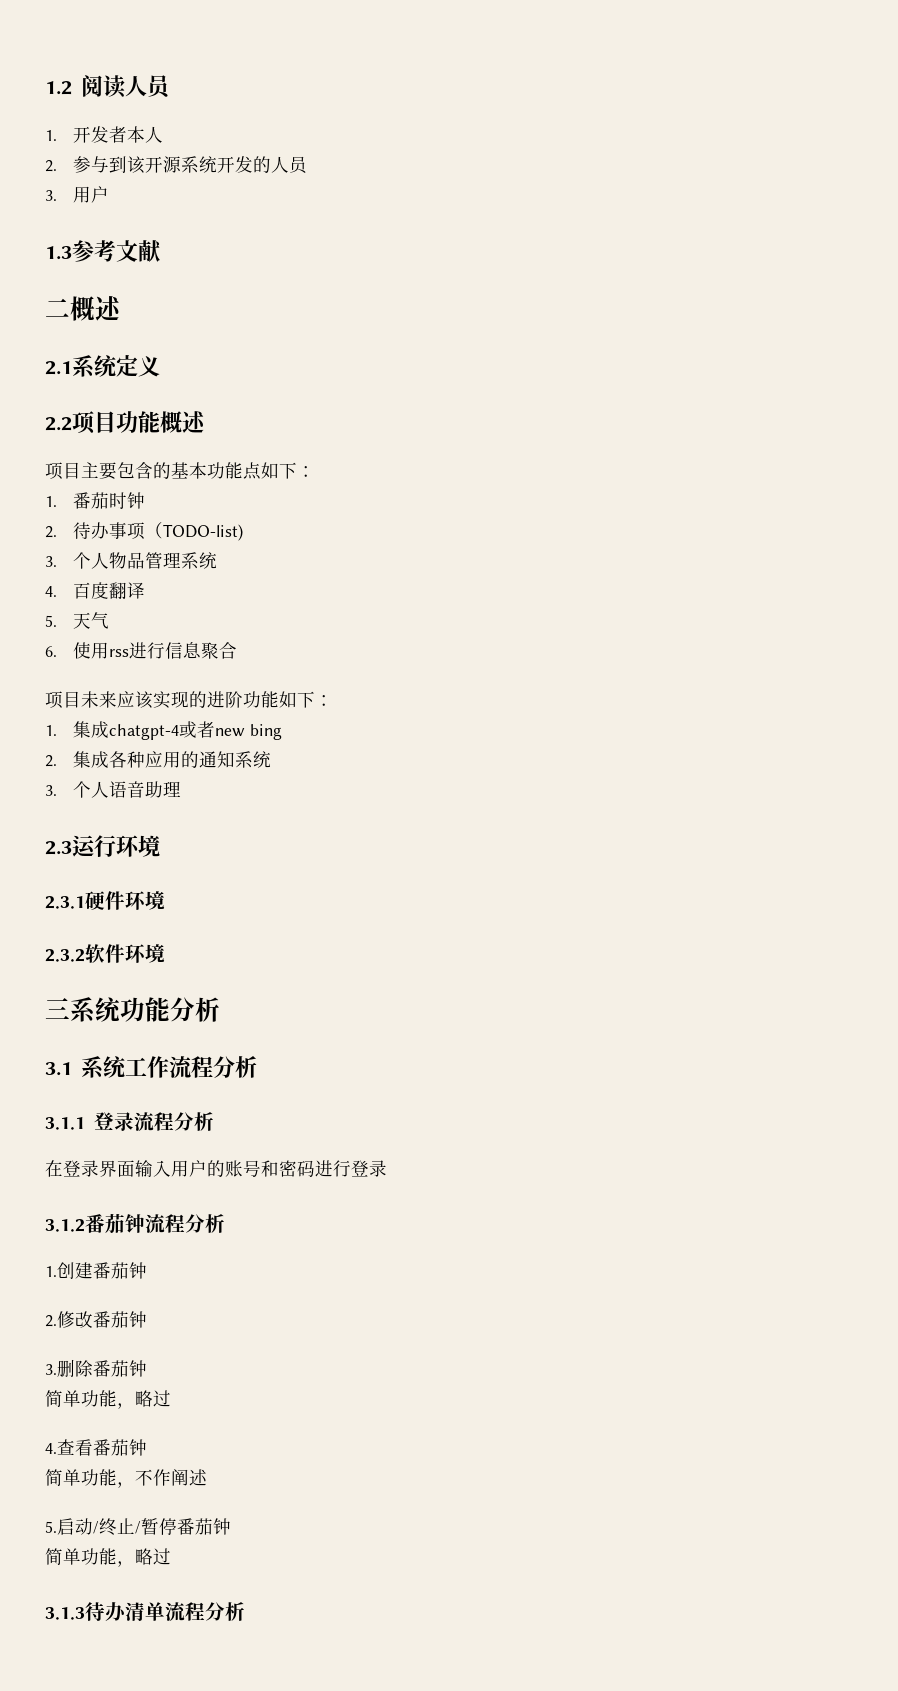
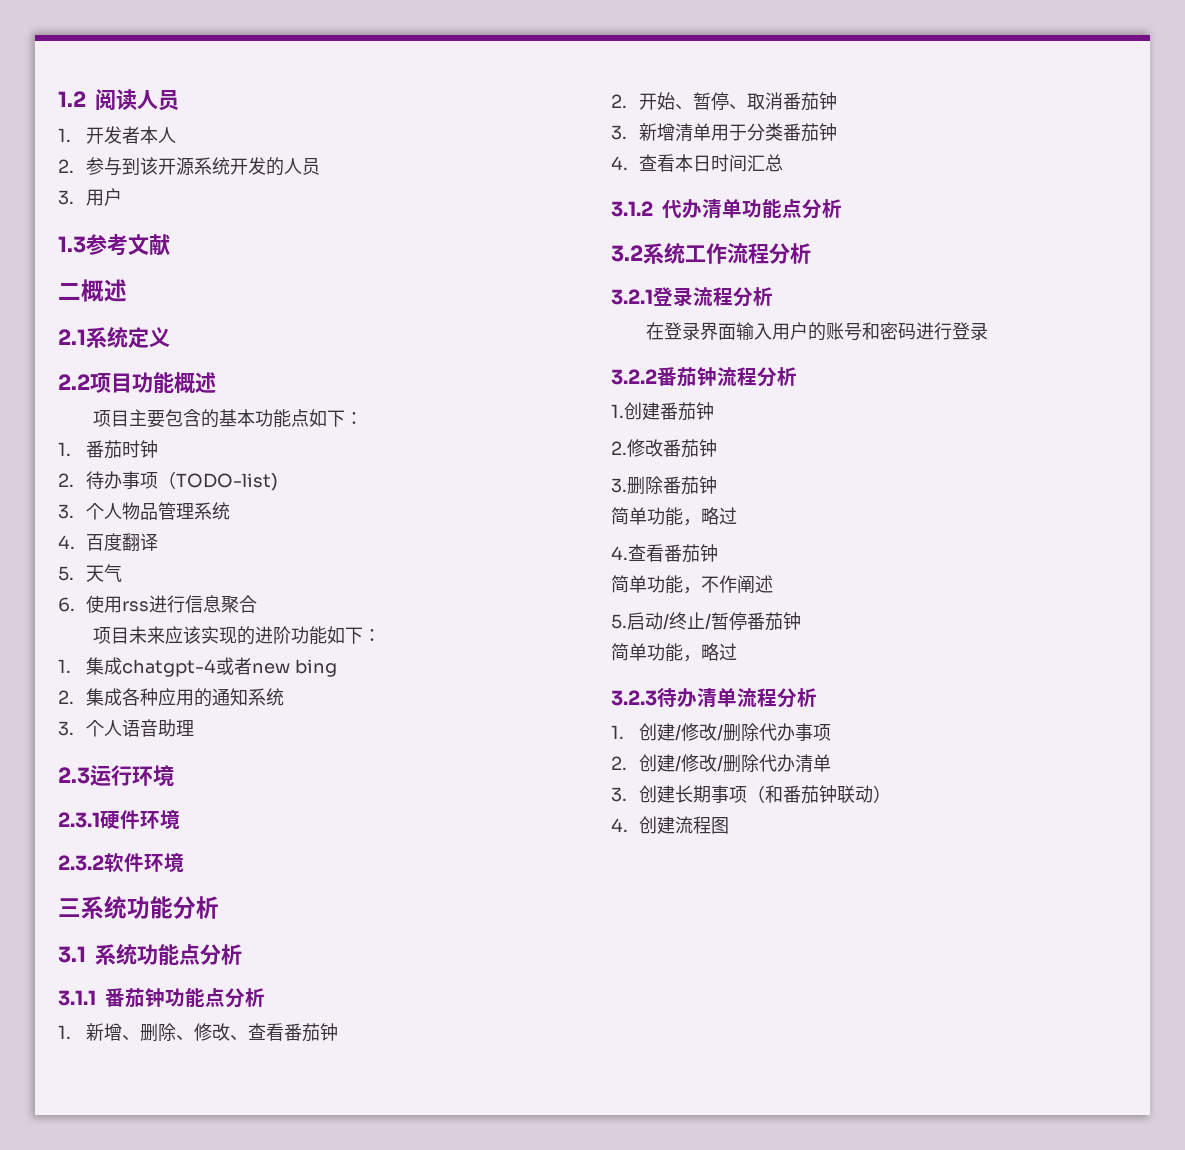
- 3.1系统工作流程分析
+ 3.1系统功能点分析
+ 3.1.1番茄钟功能点分析
+ 1.新增、删除、修改、查看番茄钟
+ 2.开始、暂停、取消番茄钟
+ 3.新增清单用于分类番茄钟
+ 4.查看本日时间汇总
+ 3.1.2代办清单功能点分析
+ 3.2系统工作流程分析
- 3.1.1登录流程分析
+ 3.2.1登录流程分析
- 3.1.2番茄钟流程分析
+ 3.2.2番茄钟流程分析
- 3.1.3待办清单流程分析
+ 3.2.3待办清单流程分析
+ 1.创建/修改/删除代办事项
+ 2.创建/修改/删除代办清单
+ 3.创建长期事项（和番茄钟联动）
+ 4.创建流程图

